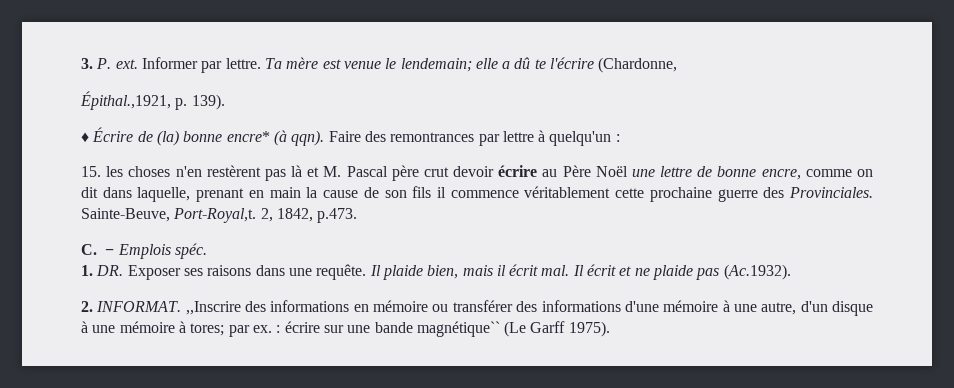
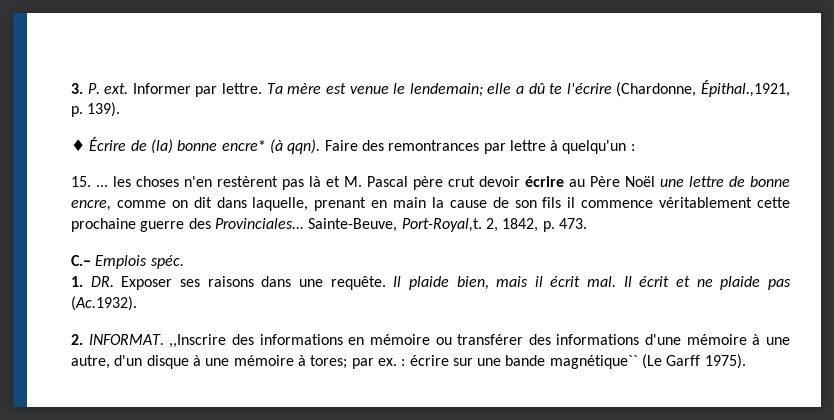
- Ta mère est venue le lendemain; elle a dû te l'écrire (Chardonne,
- Épithal.,1921, p. 139).
+ Ta mère est venue le lendemain; elle a dû te l'écrire (Chardonne, Épithal.,1921, p. 139).
- 15. les choses n'en restèrent pas là et M. Pascal père crut devoir écrire au Père Noël une lettre de bonne encre, comme on dit dans laquelle, prenant en main la cause de son fils il commence véritablement cette prochaine guerre des Provinciales.
+ 15. ... les choses n'en restèrent pas là et M. Pascal père crut devoir écrire au Père Noël une lettre de bonne encre, comme on dit dans laquelle, prenant en main la cause de son fils il commence véritablement cette prochaine guerre des Provinciales...
- 2, 1842, p.473.
- C. − Emplois spéc.
+ 2, 1842, p. 473.
+ C.− Emplois spéc.

